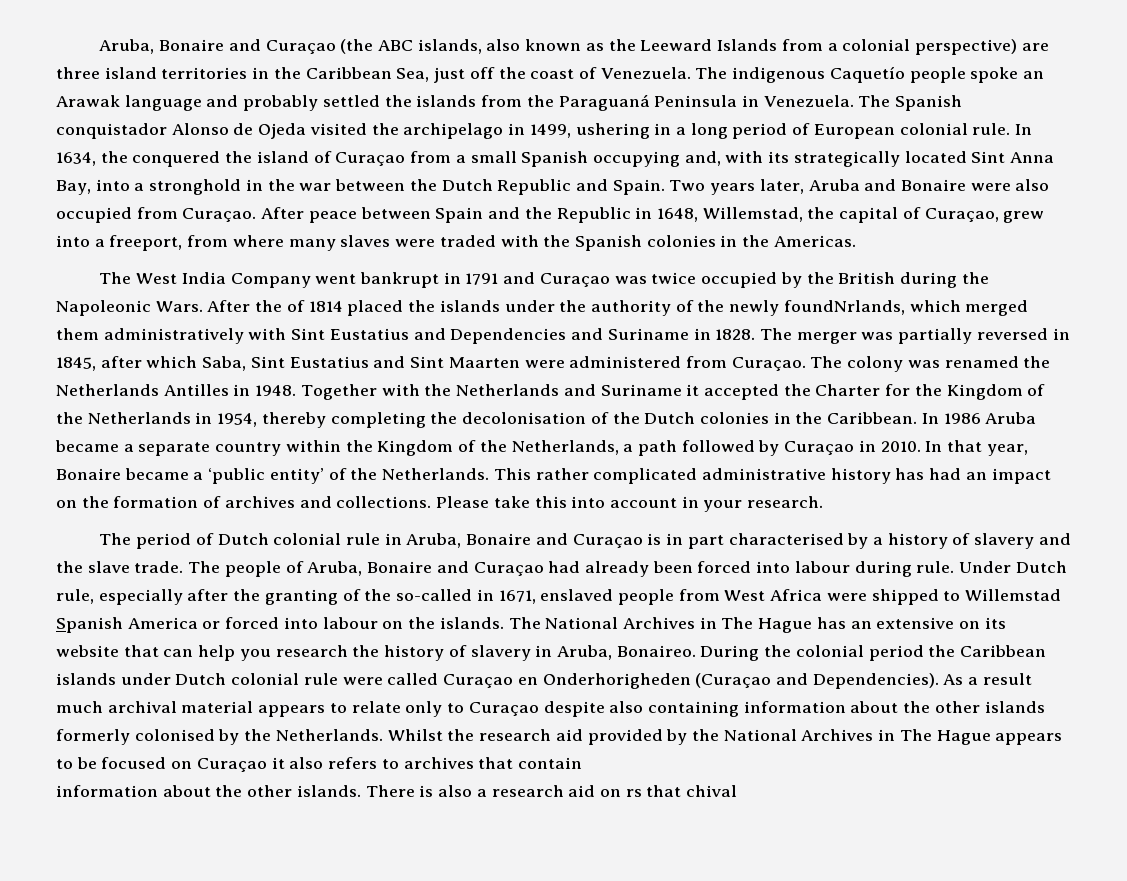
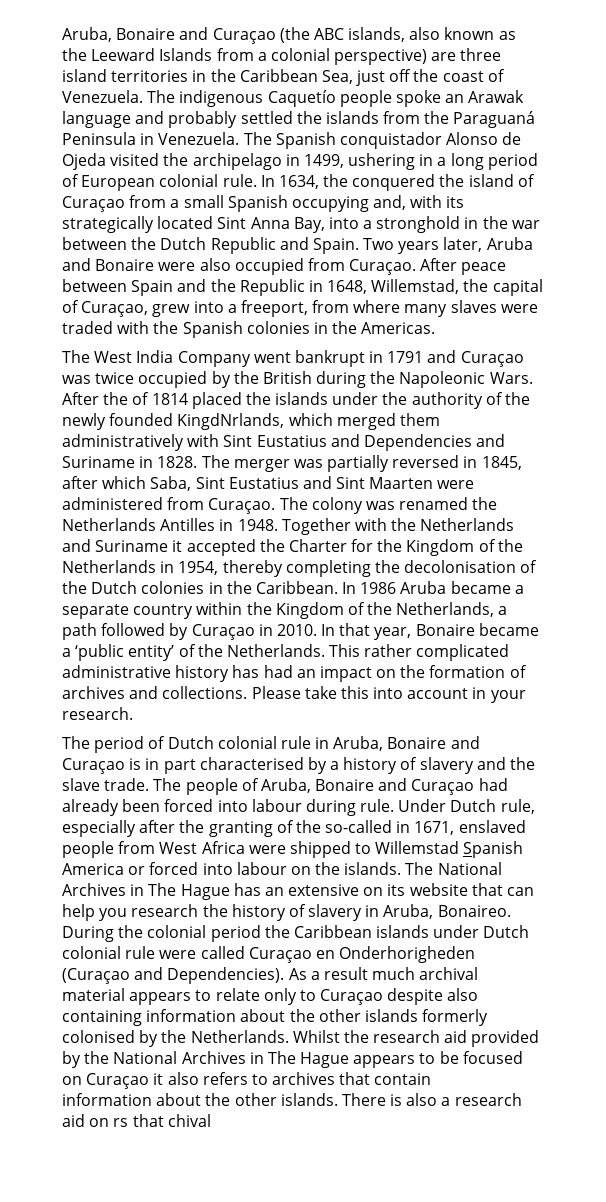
- After the of 1814 placed the islands under the authority of the newly foundNrlands, which merged them administratively with Sint Eustatius and Dependencies and Suriname in 1828.
+ After the of 1814 placed the islands under the authority of the newly founded KingdNrlands, which merged them administratively with Sint Eustatius and Dependencies and Suriname in 1828.

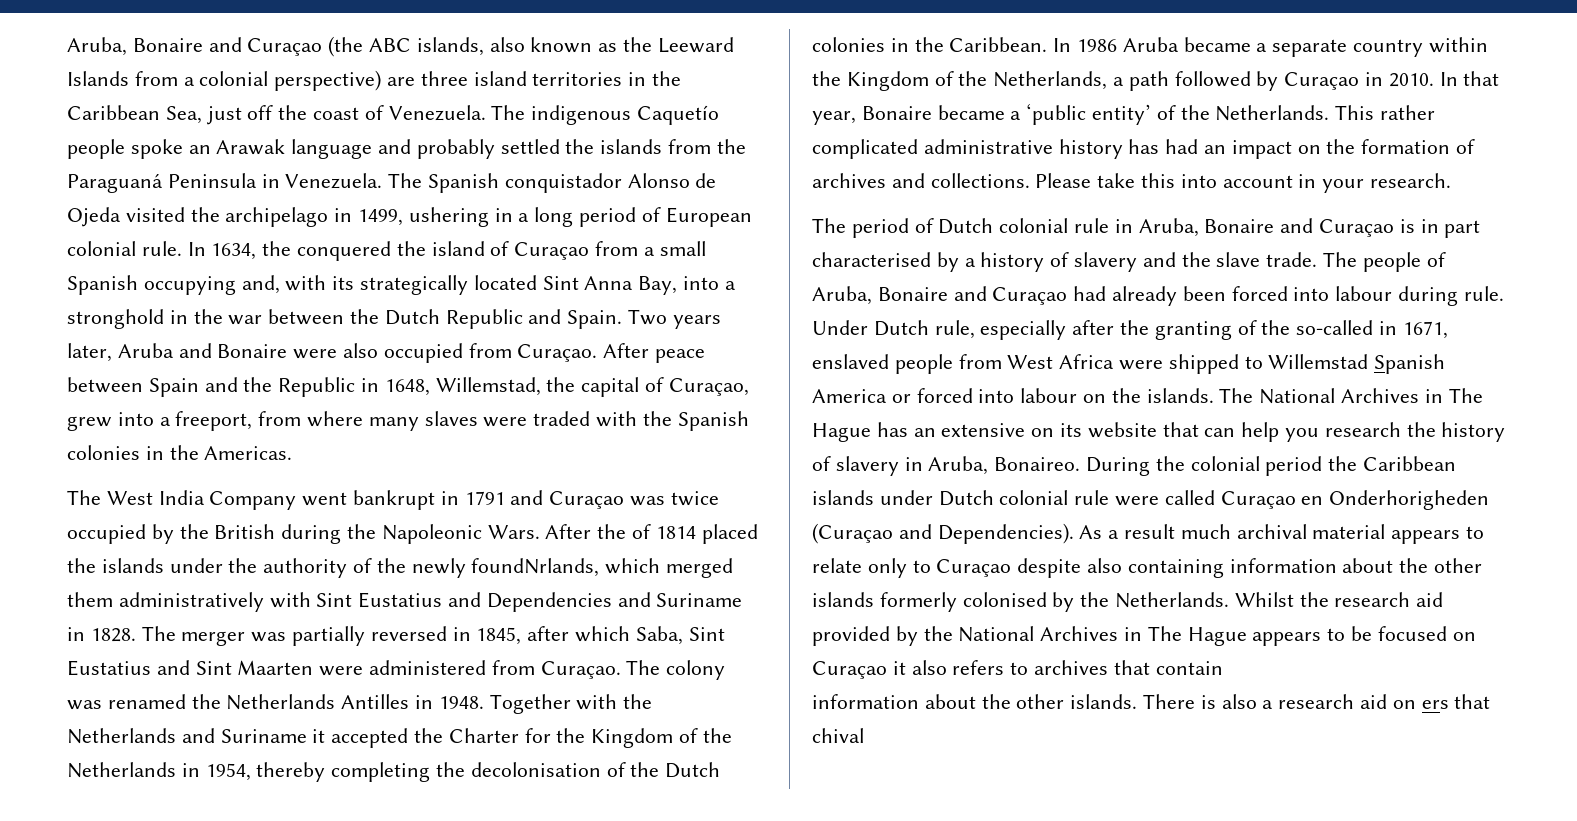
- After the of 1814 placed the islands under the authority of the newly founded KingdNrlands, which merged them administratively with Sint Eustatius and Dependencies and Suriname in 1828.
+ After the of 1814 placed the islands under the authority of the newly foundNrlands, which merged them administratively with Sint Eustatius and Dependencies and Suriname in 1828.
- There is also a research aid on rs that chival
+ There is also a research aid on ers that chival

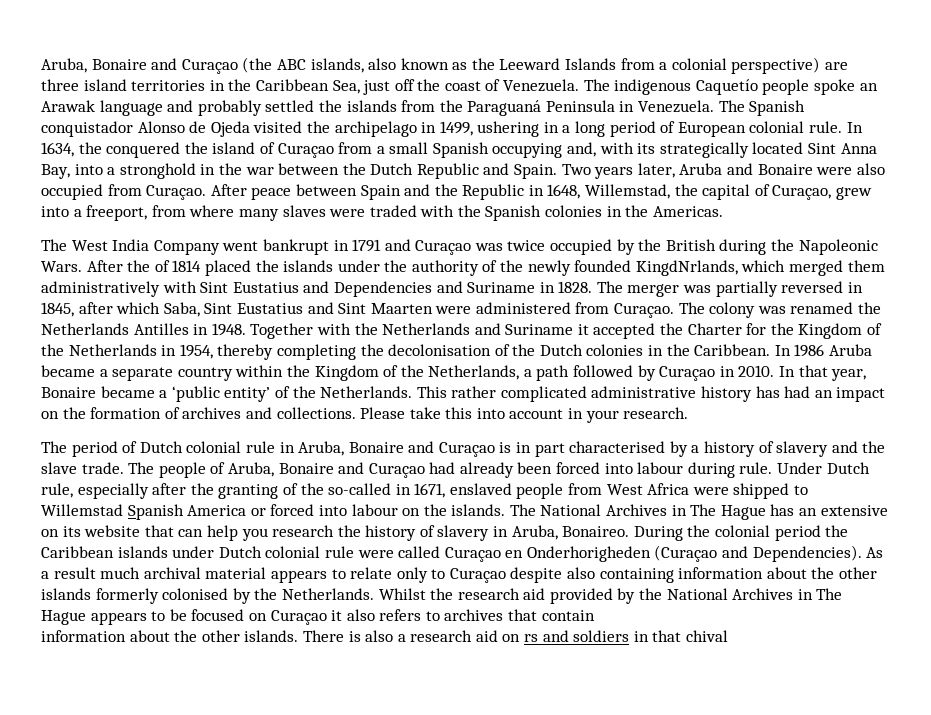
- After the of 1814 placed the islands under the authority of the newly foundNrlands, which merged them administratively with Sint Eustatius and Dependencies and Suriname in 1828.
+ After the of 1814 placed the islands under the authority of the newly founded KingdNrlands, which merged them administratively with Sint Eustatius and Dependencies and Suriname in 1828.
- There is also a research aid on ers that chival
+ There is also a research aid on rs and soldiers in that chival

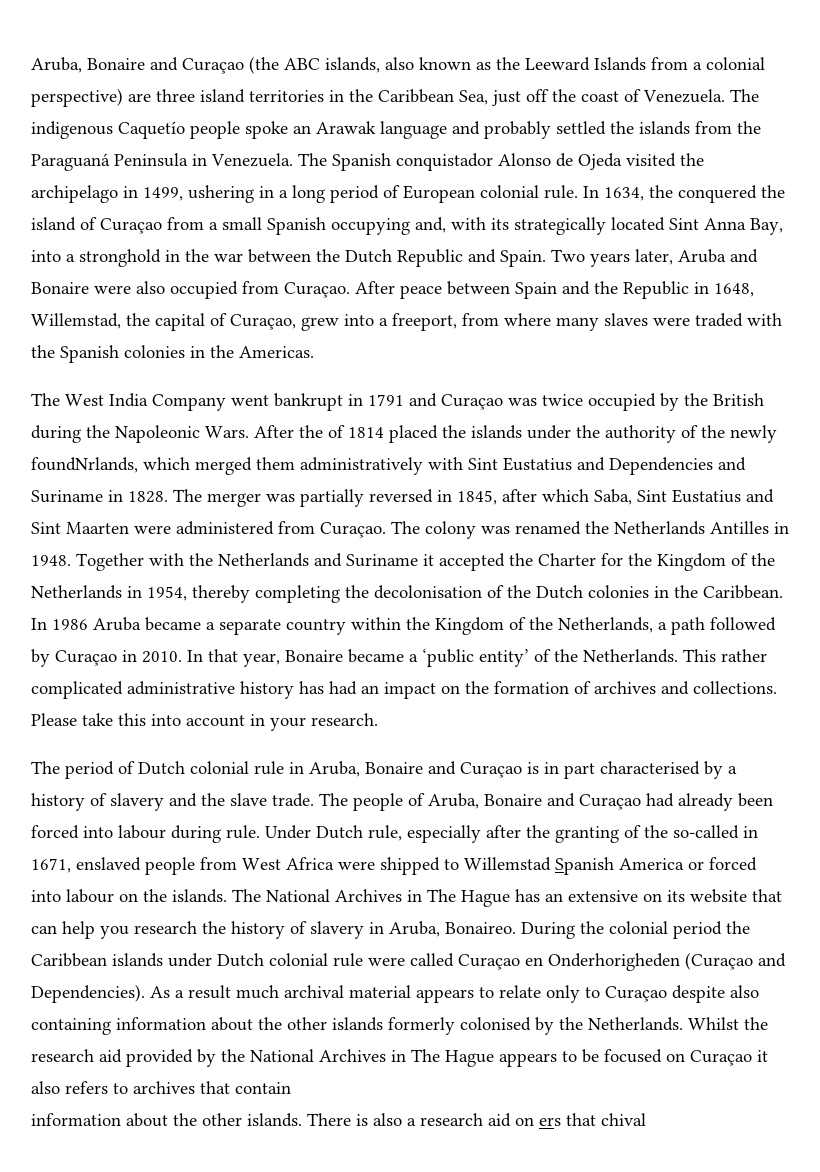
- After the of 1814 placed the islands under the authority of the newly founded KingdNrlands, which merged them administratively with Sint Eustatius and Dependencies and Suriname in 1828.
+ After the of 1814 placed the islands under the authority of the newly foundNrlands, which merged them administratively with Sint Eustatius and Dependencies and Suriname in 1828.
- There is also a research aid on rs and soldiers in that chival
+ There is also a research aid on ers that chival

